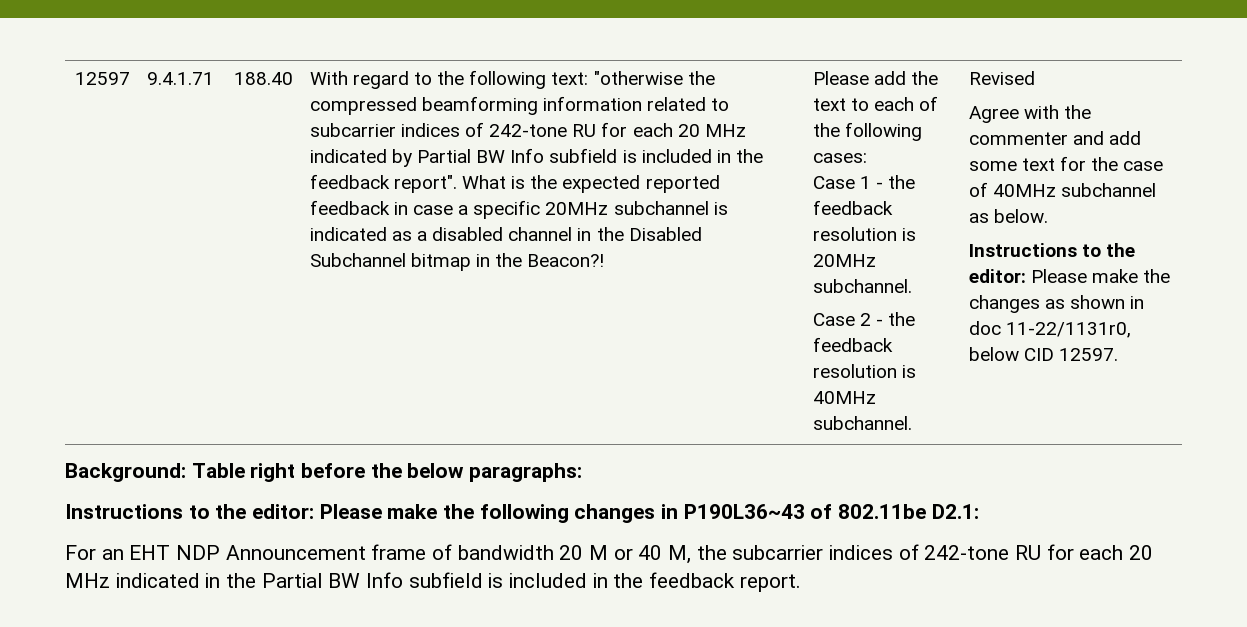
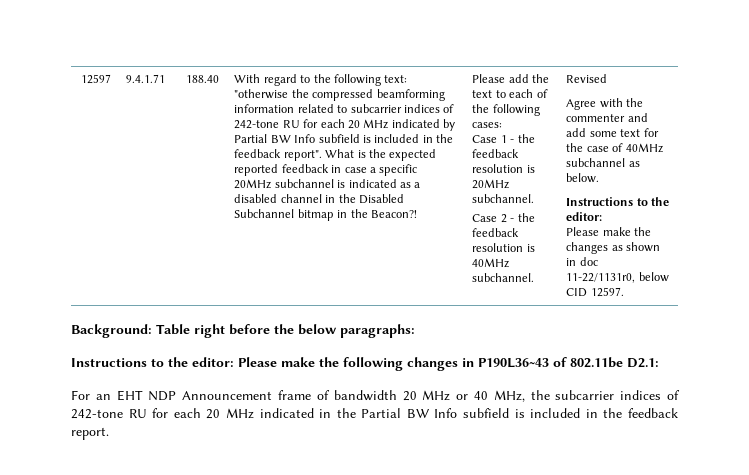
  Agree with the commenter and add some text for the case of 40MHz subchannel as below.
- Instructions to the editor: Please make the changes as shown in doc 11-22/1131r0, below CID 12597.
+ Instructions to the editor:
+ Please make the changes as shown in doc 11-22/1131r0, below CID 12597.
- For an EHT NDP Announcement frame of bandwidth 20 M or 40 M, the subcarrier indices of 242-tone RU for each 20 MHz indicated in the Partial BW Info subfield is included in the feedback report.
+ For an EHT NDP Announcement frame of bandwidth 20 MHz or 40 MHz, the subcarrier indices of 242-tone RU for each 20 MHz indicated in the Partial BW Info subfield is included in the feedback report.

